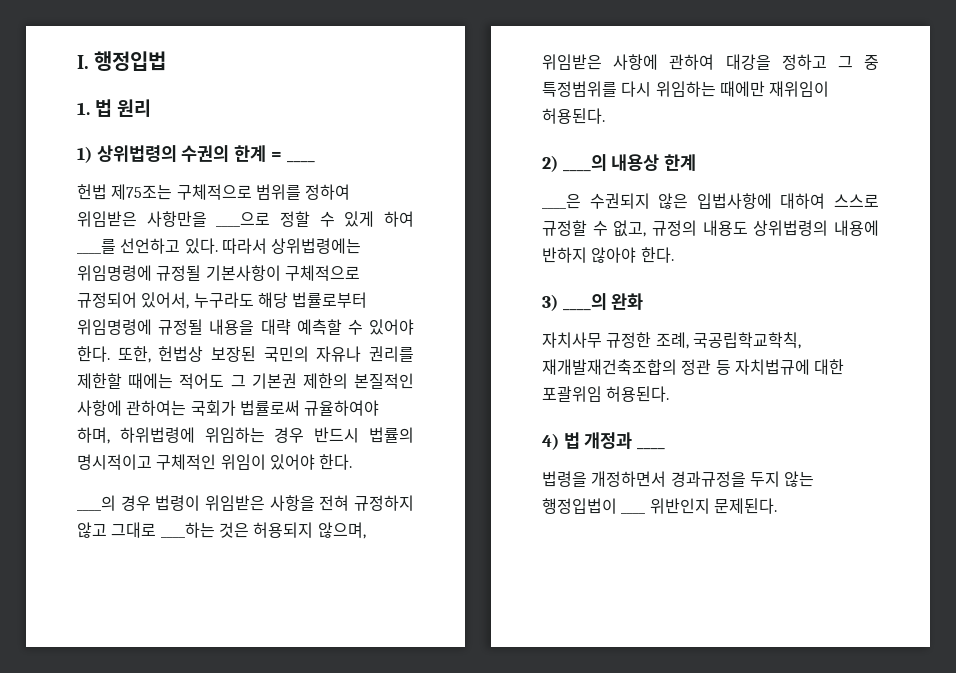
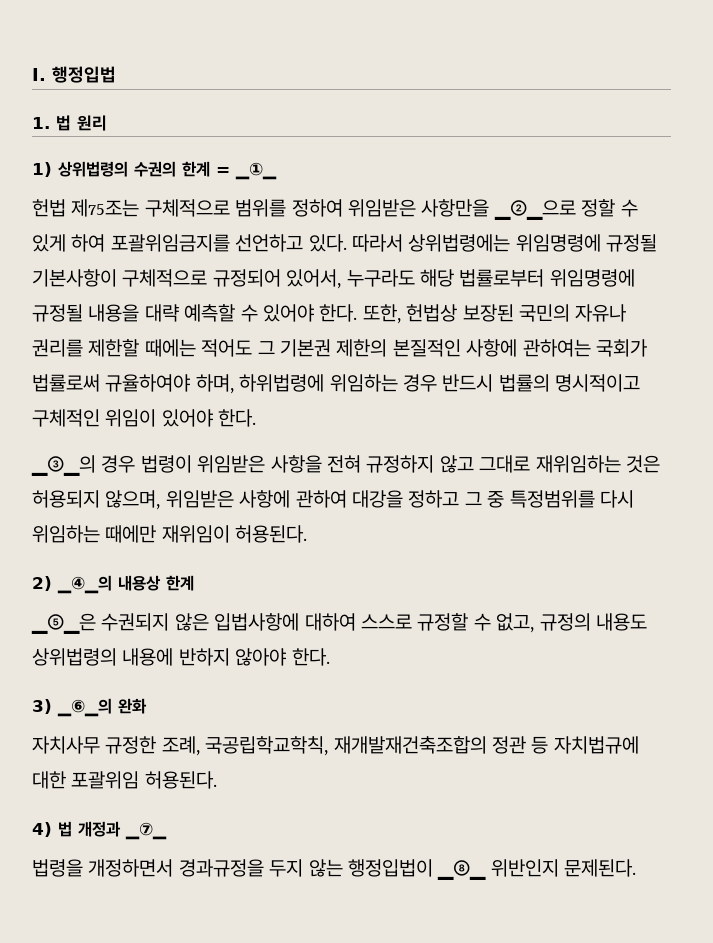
- 1) 상위법령의 수권의 한계 = ____
+ 1) 상위법령의 수권의 한계 = ▁①▁
- 헌법 제75조는 구체적으로 범위를 정하여 위임받은 사항만을 ____으로 정할 수 있게 하여 ____를 선언하고 있다.
+ 헌법 제75조는 구체적으로 범위를 정하여 위임받은 사항만을 ▁②▁으로 정할 수 있게 하여 포괄위임금지를 선언하고 있다.
- ____의 경우 법령이 위임받은 사항을 전혀 규정하지 않고 그대로 ____하는 것은 허용되지 않으며, 위임받은 사항에 관하여 대강을 정하고 그 중 특정범위를 다시 위임하는 때에만 재위임이 허용된다.
+ ▁③▁의 경우 법령이 위임받은 사항을 전혀 규정하지 않고 그대로 재위임하는 것은 허용되지 않으며, 위임받은 사항에 관하여 대강을 정하고 그 중 특정범위를 다시 위임하는 때에만 재위임이 허용된다.
- 2) ____의 내용상 한계
+ 2) ▁④▁의 내용상 한계
- ____은 수권되지 않은 입법사항에 대하여 스스로 규정할 수 없고, 규정의 내용도 상위법령의 내용에 반하지 않아야 한다.
+ ▁⑤▁은 수권되지 않은 입법사항에 대하여 스스로 규정할 수 없고, 규정의 내용도 상위법령의 내용에 반하지 않아야 한다.
- 3) ____의 완화
+ 3) ▁⑥▁의 완화
- 4) 법 개정과 ____
+ 4) 법 개정과 ▁⑦▁
- 법령을 개정하면서 경과규정을 두지 않는 행정입법이 ____ 위반인지 문제된다.
+ 법령을 개정하면서 경과규정을 두지 않는 행정입법이 ▁⑧▁ 위반인지 문제된다.

